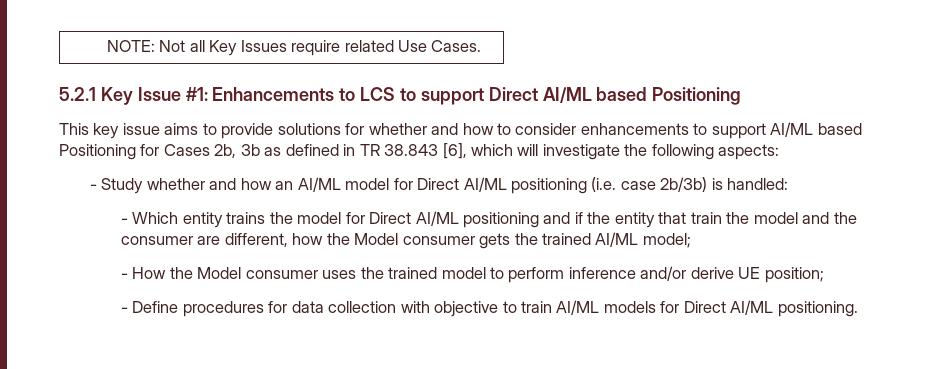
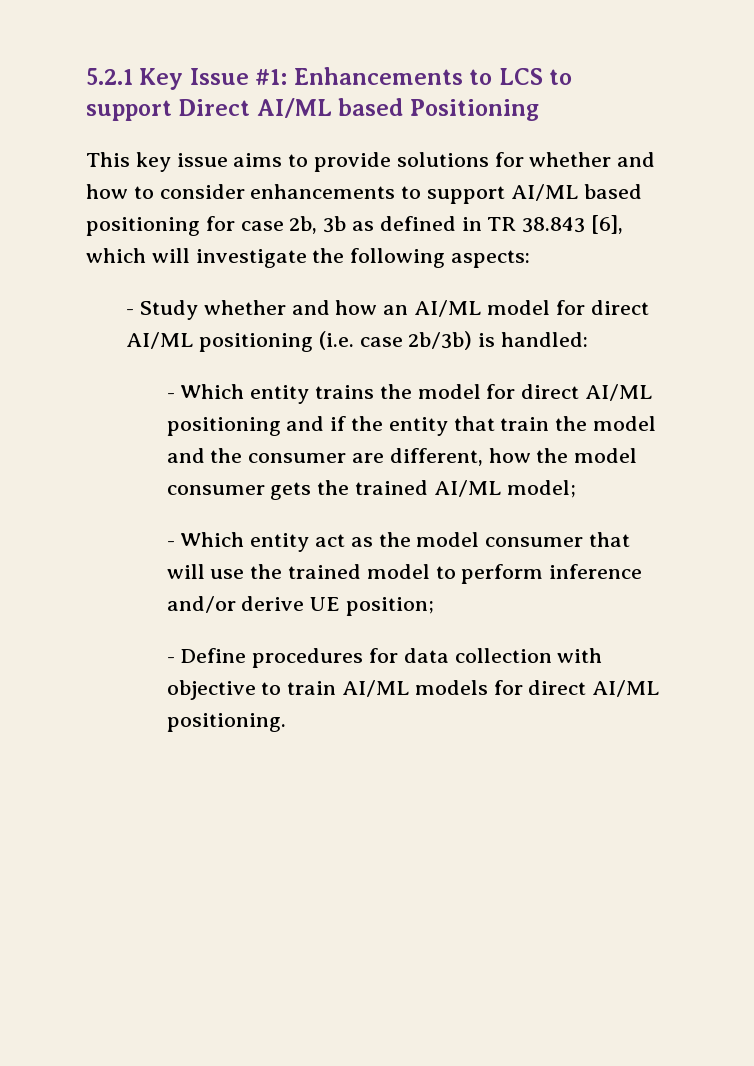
- NOTE: Not all Key Issues require related Use Cases.
- This key issue aims to provide solutions for whether and how to consider enhancements to support AI/ML based Positioning for Cases 2b, 3b as defined in TR 38.843 [6], which will investigate the following aspects:
+ This key issue aims to provide solutions for whether and how to consider enhancements to support AI/ML based positioning for case 2b, 3b as defined in TR 38.843 [6], which will investigate the following aspects:
- - Study whether and how an AI/ML model for Direct AI/ML positioning (i.e. case 2b/3b) is handled:
+ - Study whether and how an AI/ML model for direct AI/ML positioning (i.e. case 2b/3b) is handled:
- - Which entity trains the model for Direct AI/ML positioning and if the entity that train the model and the consumer are different, how the Model consumer gets the trained AI/ML model;
+ - Which entity trains the model for direct AI/ML positioning and if the entity that train the model and the consumer are different, how the model consumer gets the trained AI/ML model;
- - How the Model consumer uses the trained model to perform inference and/or derive UE position;
+ - Which entity act as the model consumer that will use the trained model to perform inference and/or derive UE position;
- - Define procedures for data collection with objective to train AI/ML models for Direct AI/ML positioning.
+ - Define procedures for data collection with objective to train AI/ML models for direct AI/ML positioning.

